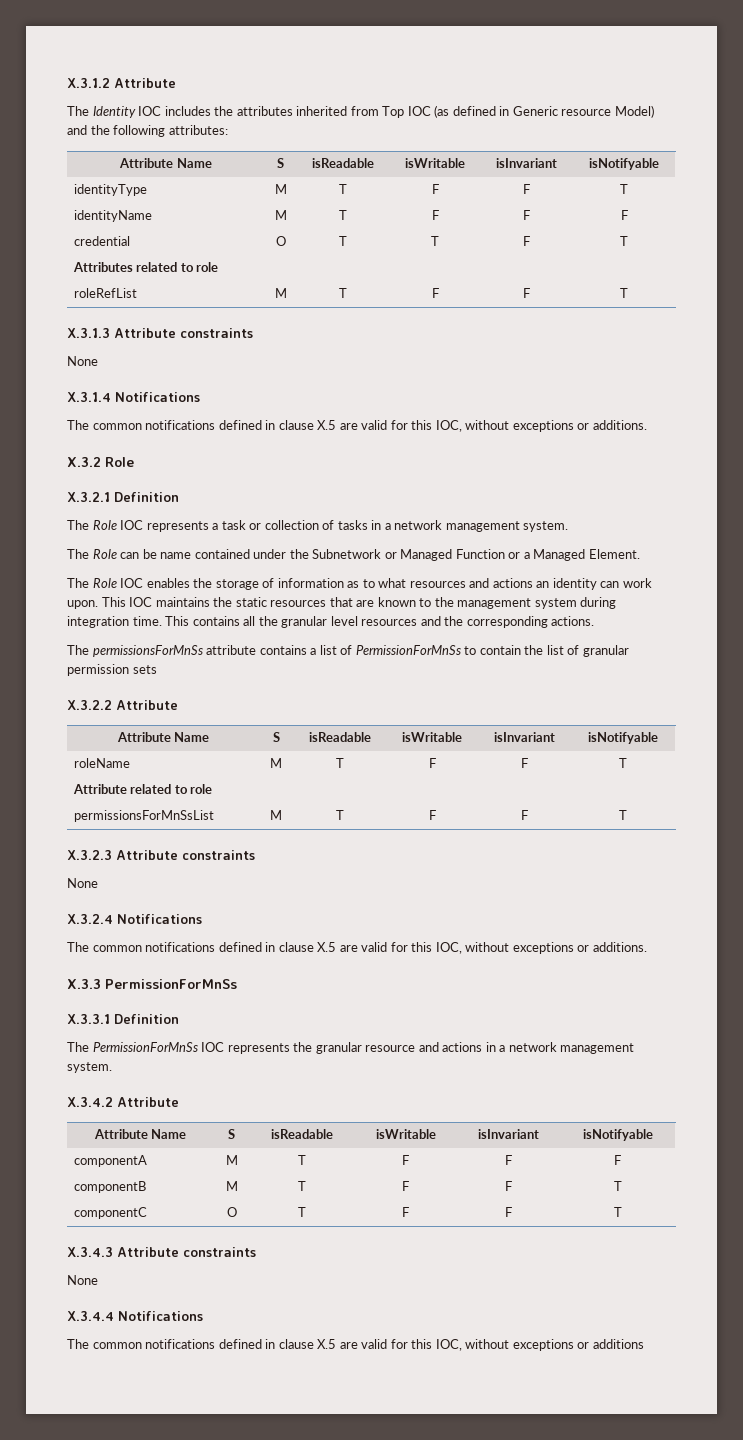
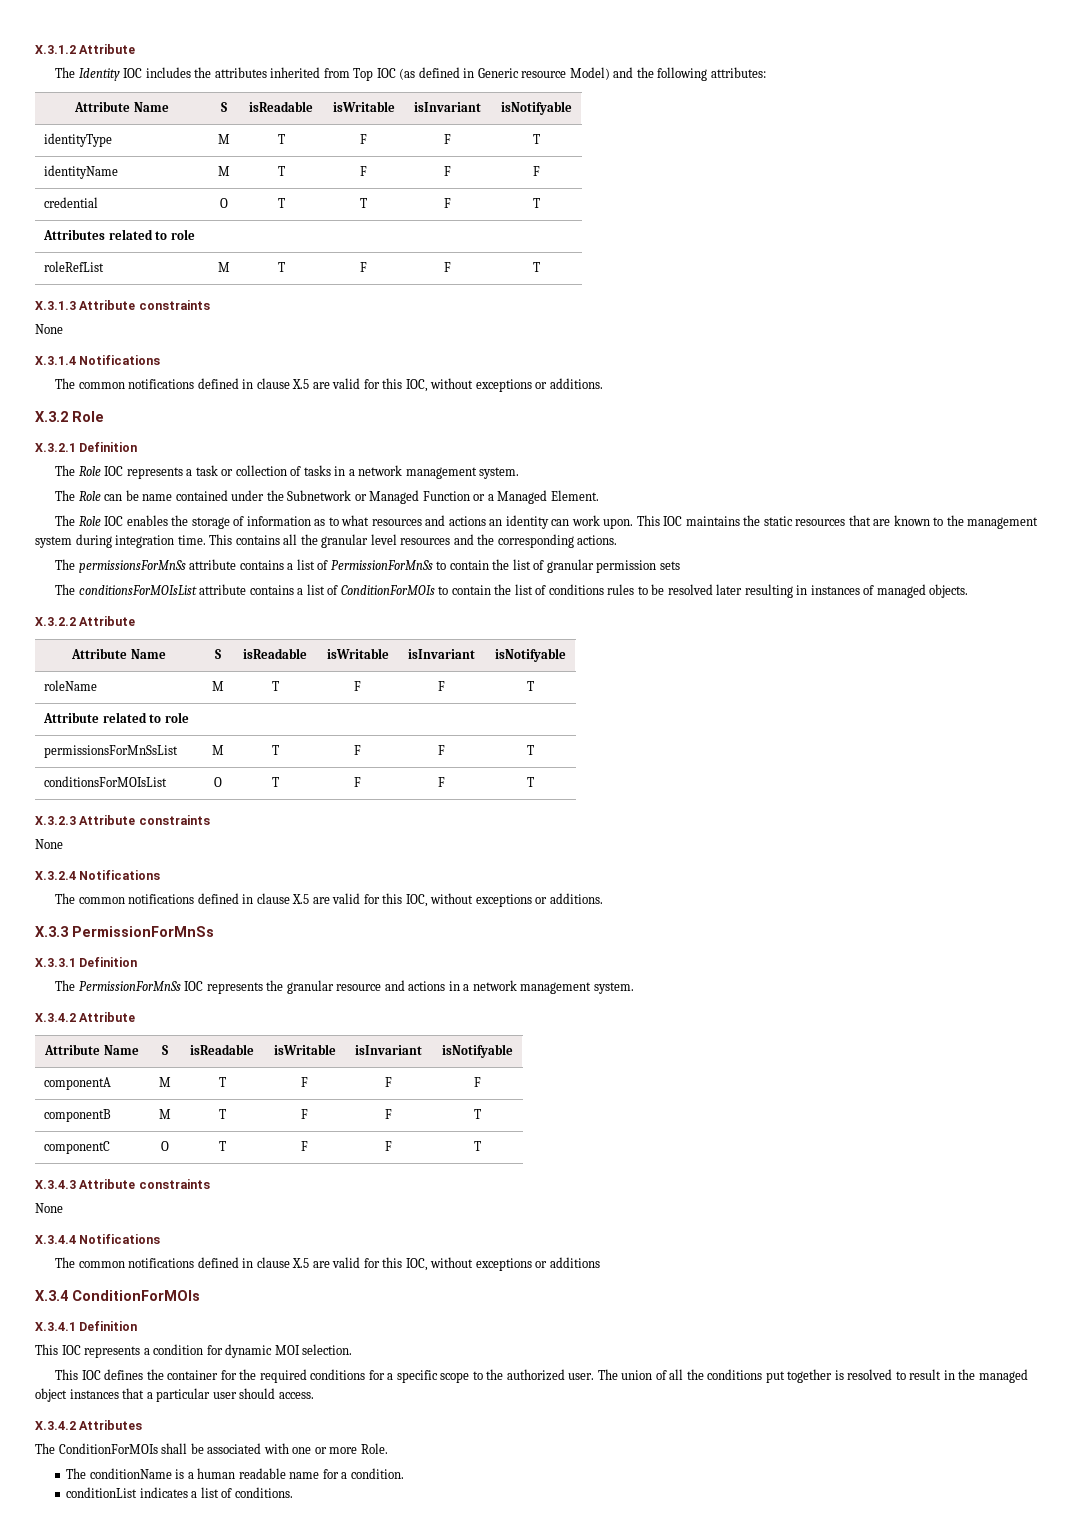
+ The conditionsForMOIsList attribute contains a list of ConditionForMOIs to contain the list of conditions rules to be resolved later resulting in instances of managed objects.
+ conditionsForMOIsList | O | T | F | F | T
+ X.3.4 ConditionForMOIs
+ X.3.4.1 Definition
+ This IOC represents a condition for dynamic MOI selection.
+ This IOC defines the container for the required conditions for a specific scope to the authorized user. The union of all the conditions put together is resolved to result in the managed object instances that a particular user should access.
+ X.3.4.2 Attributes
+ The ConditionForMOIs shall be associated with one or more Role.
+ The conditionName is a human readable name for a condition.
+ conditionList indicates a list of conditions.

